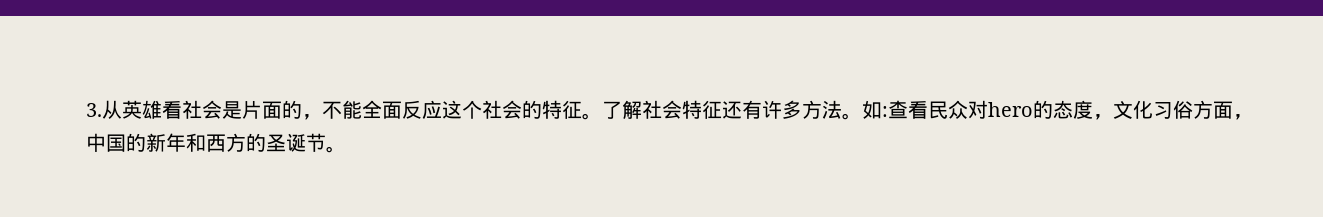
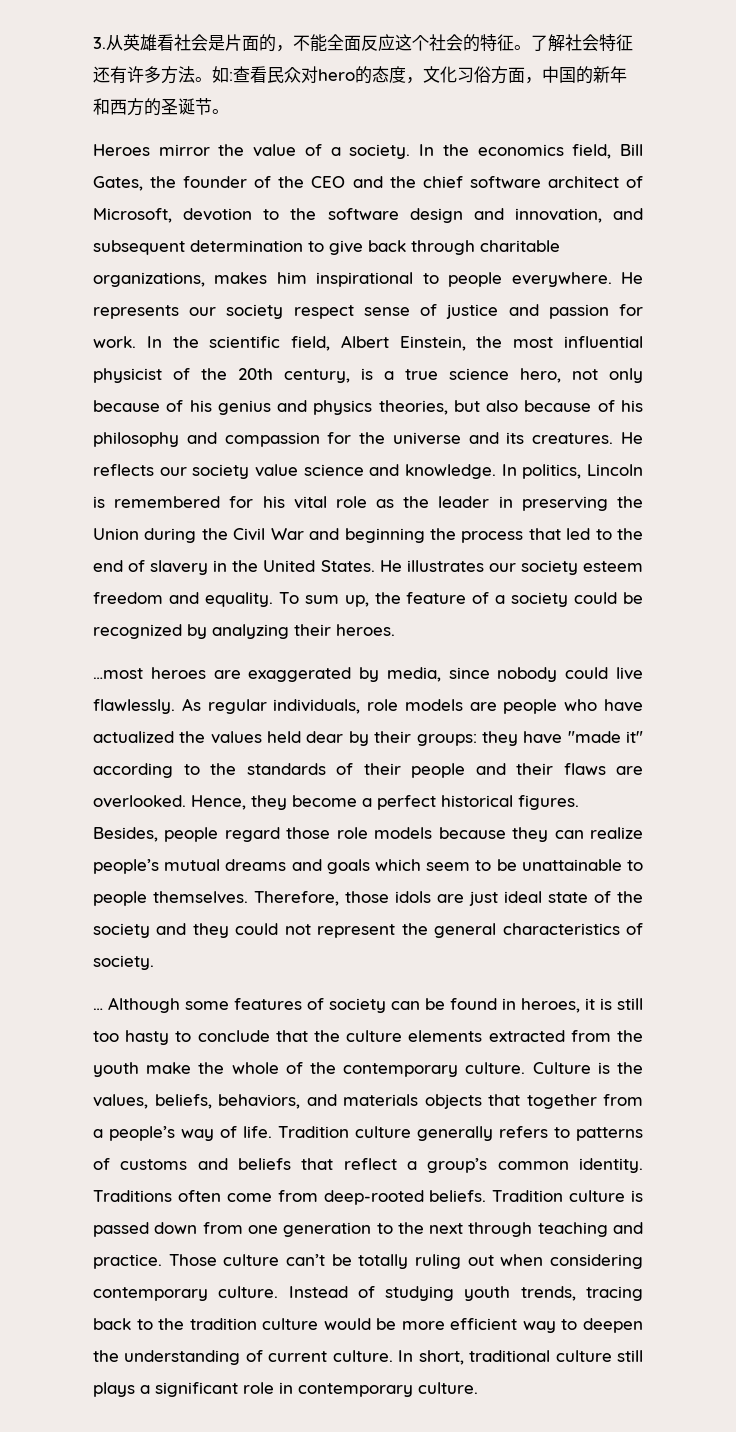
+ Heroes mirror the value of a society. In the economics field, Bill Gates, the founder of the CEO and the chief software architect of Microsoft, devotion to the software design and innovation, and subsequent determination to give back through charitable organizations, makes him inspirational to people everywhere. He represents our society respect sense of justice and passion for work. In the scientific field, Albert Einstein, the most influential physicist of the 20th century, is a true science hero, not only because of his genius and physics theories, but also because of his philosophy and compassion for the universe and its creatures. He reflects our society value science and knowledge. In politics, Lincoln is remembered for his vital role as the leader in preserving the Union during the Civil War and beginning the process that led to the end of slavery in the United States. He illustrates our society esteem freedom and equality. To sum up, the feature of a society could be recognized by analyzing their heroes.
+ …most heroes are exaggerated by media, since nobody could live flawlessly. As regular individuals, role models are people who have actualized the values held dear by their groups: they have "made it" according to the standards of their people and their flaws are overlooked. Hence, they become a perfect historical figures. Besides, people regard those role models because they can realize people’s mutual dreams and goals which seem to be unattainable to people themselves. Therefore, those idols are just ideal state of the society and they could not represent the general characteristics of society.
+ … Although some features of society can be found in heroes, it is still too hasty to conclude that the culture elements extracted from the youth make the whole of the contemporary culture. Culture is the values, beliefs, behaviors, and materials objects that together from a people’s way of life. Tradition culture generally refers to patterns of customs and beliefs that reflect a group’s common identity. Traditions often come from deep-rooted beliefs. Tradition culture is passed down from one generation to the next through teaching and practice. Those culture can’t be totally ruling out when considering contemporary culture. Instead of studying youth trends, tracing back to the tradition culture would be more efficient way to deepen the understanding of current culture. In short, traditional culture still plays a significant role in contemporary culture.

